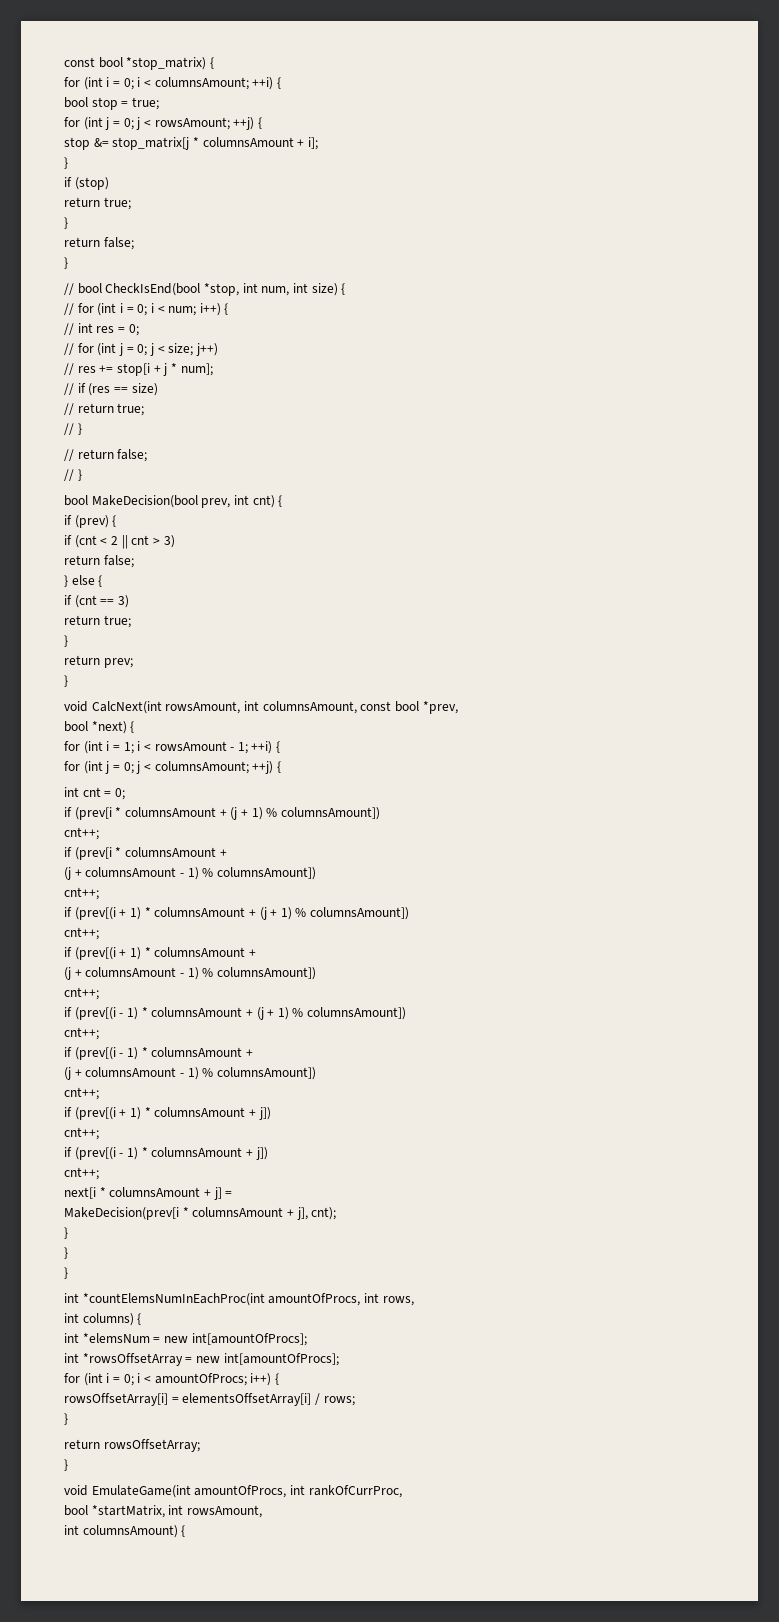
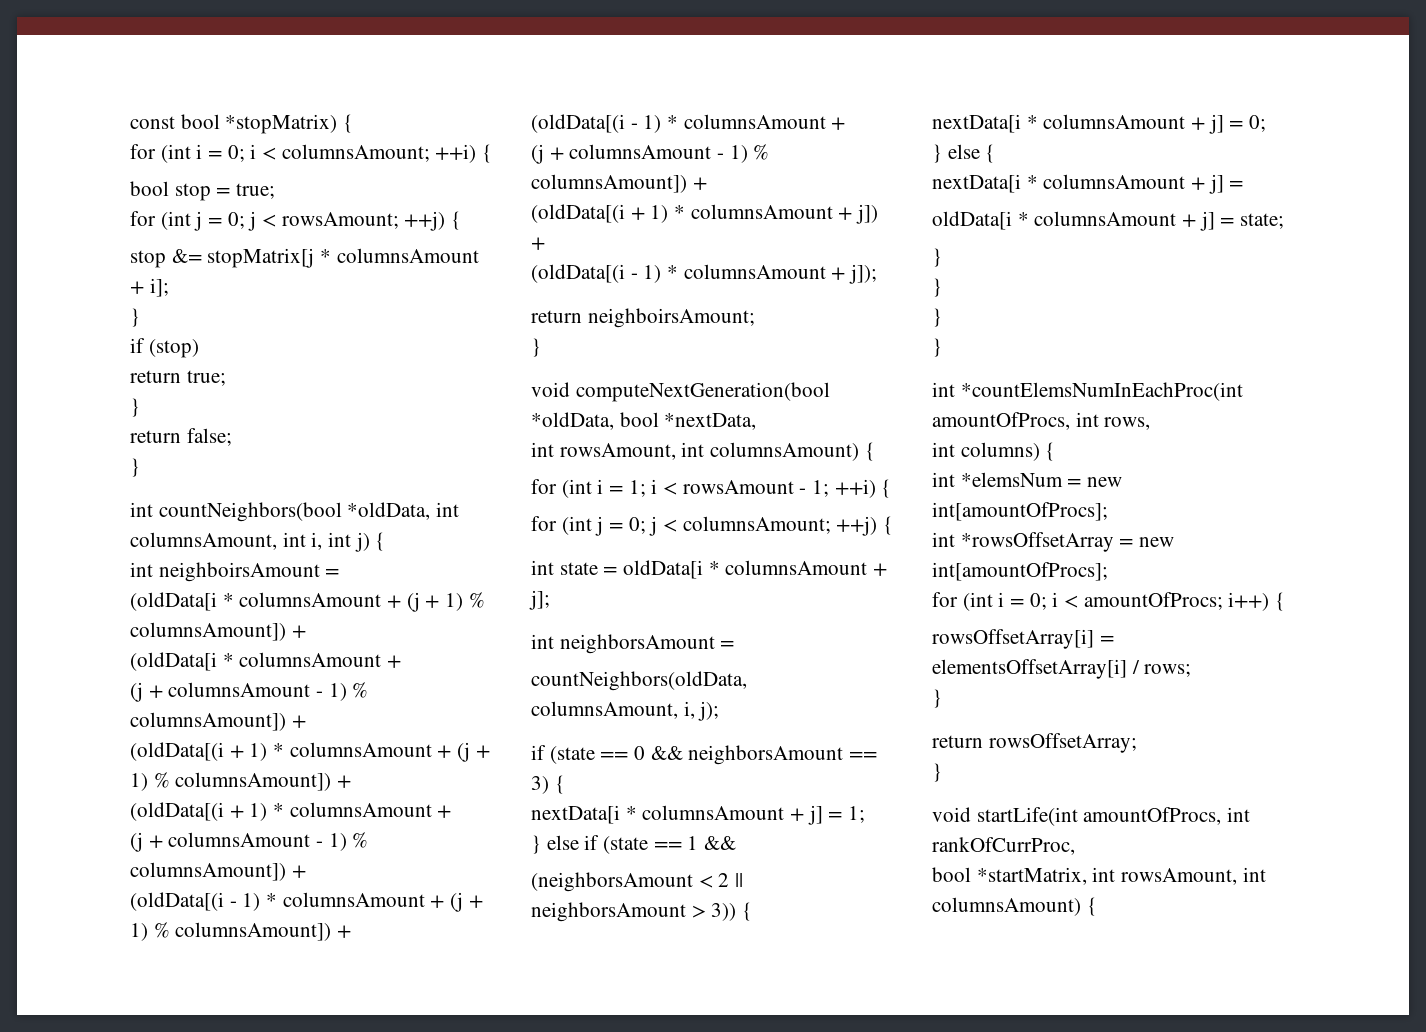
- const bool *stop_matrix) {
+ const bool *stopMatrix) {
- stop &= stop_matrix[j * columnsAmount + i];
+ stop &= stopMatrix[j * columnsAmount + i];
- // bool CheckIsEnd(bool *stop, int num, int size) {
- // for (int i = 0; i < num; i++) {
- // int res = 0;
- // for (int j = 0; j < size; j++)
- // res += stop[i + j * num];
- // if (res == size)
- // return true;
- // }
- // return false;
- // }
- bool MakeDecision(bool prev, int cnt) {
- if (prev) {
- if (cnt < 2 || cnt > 3)
- return false;
- } else {
- if (cnt == 3)
- return true;
+ int countNeighbors(bool *oldData, int columnsAmount, int i, int j) {
+ int neighboirsAmount =
+ (oldData[i * columnsAmount + (j + 1) % columnsAmount]) +
+ (oldData[i * columnsAmount +
+ (j + columnsAmount - 1) % columnsAmount]) +
+ (oldData[(i + 1) * columnsAmount + (j + 1) % columnsAmount]) +
+ (oldData[(i + 1) * columnsAmount +
+ (j + columnsAmount - 1) % columnsAmount]) +
+ (oldData[(i - 1) * columnsAmount + (j + 1) % columnsAmount]) +
+ (oldData[(i - 1) * columnsAmount +
+ (j + columnsAmount - 1) % columnsAmount]) +
+ (oldData[(i + 1) * columnsAmount + j]) +
+ (oldData[(i - 1) * columnsAmount + j]);
+ return neighboirsAmount;
  }
- return prev;
- }
- void CalcNext(int rowsAmount, int columnsAmount, const bool *prev,
- bool *next) {
+ void computeNextGeneration(bool *oldData, bool *nextData,
+ int rowsAmount, int columnsAmount) {
- int cnt = 0;
- if (prev[i * columnsAmount + (j + 1) % columnsAmount])
- cnt++;
- if (prev[i * columnsAmount +
- (j + columnsAmount - 1) % columnsAmount])
- cnt++;
- if (prev[(i + 1) * columnsAmount + (j + 1) % columnsAmount])
- cnt++;
- if (prev[(i + 1) * columnsAmount +
- (j + columnsAmount - 1) % columnsAmount])
- cnt++;
- if (prev[(i - 1) * columnsAmount + (j + 1) % columnsAmount])
- cnt++;
- if (prev[(i - 1) * columnsAmount +
- (j + columnsAmount - 1) % columnsAmount])
- cnt++;
- if (prev[(i + 1) * columnsAmount + j])
- cnt++;
- if (prev[(i - 1) * columnsAmount + j])
- cnt++;
- next[i * columnsAmount + j] =
+ int state = oldData[i * columnsAmount + j];
+ int neighborsAmount =
+ countNeighbors(oldData, columnsAmount, i, j);
+ if (state == 0 && neighborsAmount == 3) {
+ nextData[i * columnsAmount + j] = 1;
+ } else if (state == 1 &&
+ (neighborsAmount < 2 || neighborsAmount > 3)) {
+ nextData[i * columnsAmount + j] = 0;
+ } else {
+ nextData[i * columnsAmount + j] =
- MakeDecision(prev[i * columnsAmount + j], cnt);
+ oldData[i * columnsAmount + j] = state;
+ }
- void EmulateGame(int amountOfProcs, int rankOfCurrProc,
+ void startLife(int amountOfProcs, int rankOfCurrProc,
- bool *startMatrix, int rowsAmount,
- int columnsAmount) {
+ bool *startMatrix, int rowsAmount, int columnsAmount) {

